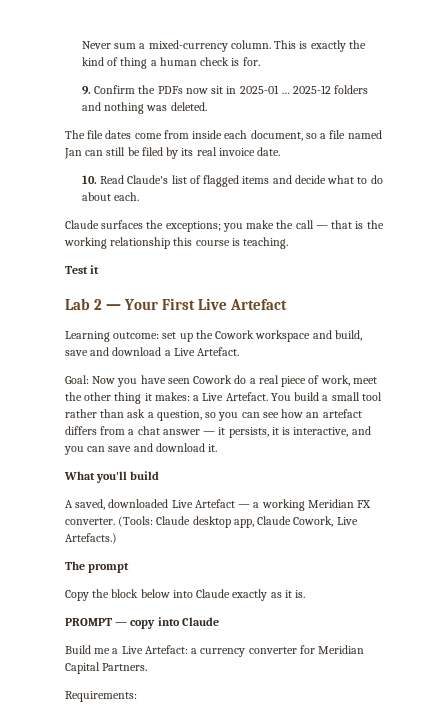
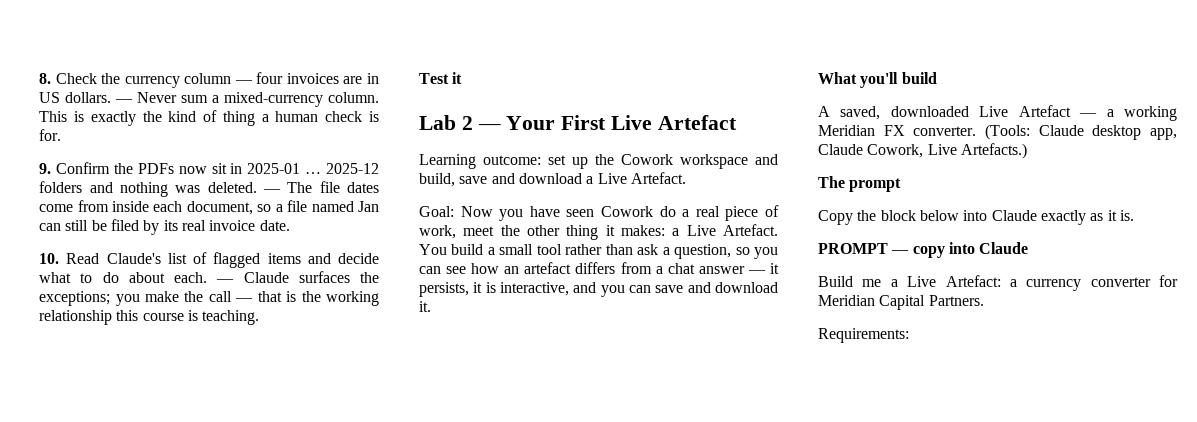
- Never sum a mixed-currency column.
+ 8. Check the currency column — four invoices are in US dollars. — Never sum a mixed-currency column.
- 2025-12 folders and nothing was deleted.
- The file dates come from inside each document, so a file named Jan can still be filed by its real invoice date.
+ 2025-12 folders and nothing was deleted. — The file dates come from inside each document, so a file named Jan can still be filed by its real invoice date.
- 10. Read Claude's list of flagged items and decide what to do about each.
- Claude surfaces the exceptions; you make the call — that is the working relationship this course is teaching.
+ 10. Read Claude's list of flagged items and decide what to do about each. — Claude surfaces the exceptions; you make the call — that is the working relationship this course is teaching.

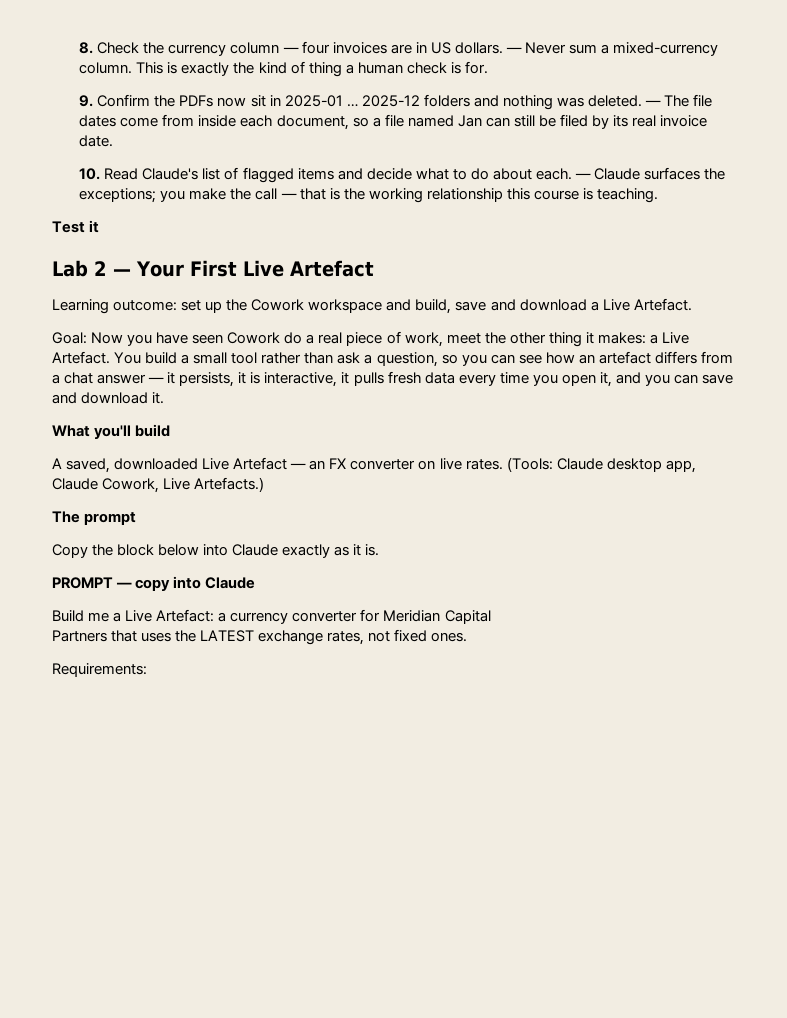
- You build a small tool rather than ask a question, so you can see how an artefact differs from a chat answer — it persists, it is interactive, and you can save and download it.
+ You build a small tool rather than ask a question, so you can see how an artefact differs from a chat answer — it persists, it is interactive, it pulls fresh data every time you open it, and you can save and download it.
- A saved, downloaded Live Artefact — a working Meridian FX converter.
+ A saved, downloaded Live Artefact — an FX converter on live rates.
- Build me a Live Artefact: a currency converter for Meridian Capital Partners.
+ Build me a Live Artefact: a currency converter for Meridian Capital
+ Partners that uses the LATEST exchange rates, not fixed ones.

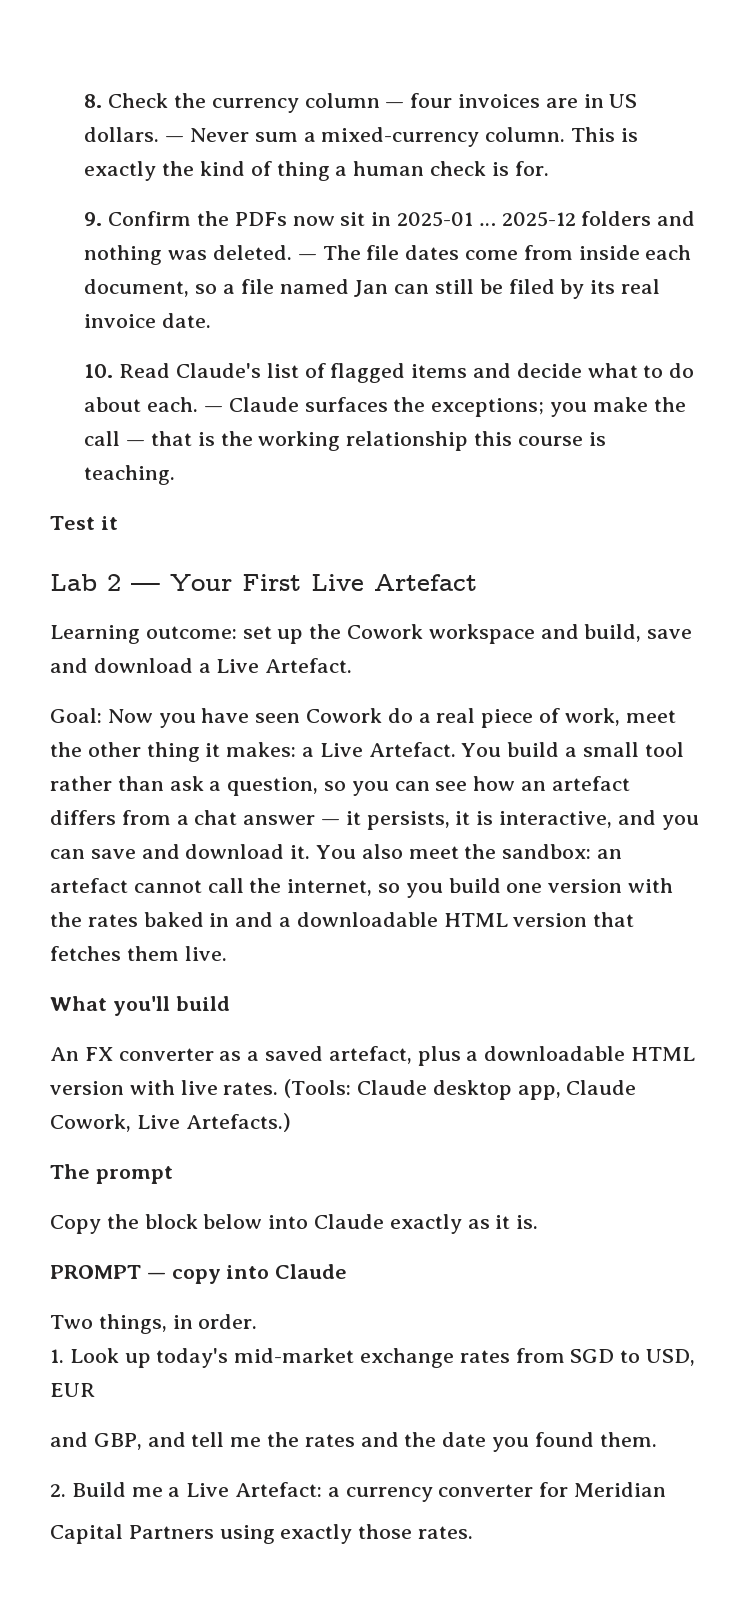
- You build a small tool rather than ask a question, so you can see how an artefact differs from a chat answer — it persists, it is interactive, it pulls fresh data every time you open it, and you can save and download it.
+ You build a small tool rather than ask a question, so you can see how an artefact differs from a chat answer — it persists, it is interactive, and you can save and download it. You also meet the sandbox: an artefact cannot call the internet, so you build one version with the rates baked in and a downloadable HTML version that fetches them live.
  What you'll build
- A saved, downloaded Live Artefact — an FX converter on live rates.
+ An FX converter as a saved artefact, plus a downloadable HTML version with live rates.
- Build me a Live Artefact: a currency converter for Meridian Capital
- Partners that uses the LATEST exchange rates, not fixed ones.
- Requirements:
+ Two things, in order.
+ 1. Look up today's mid-market exchange rates from SGD to USD, EUR
+ and GBP, and tell me the rates and the date you found them.
+ 2. Build me a Live Artefact: a currency converter for Meridian
+ Capital Partners using exactly those rates.

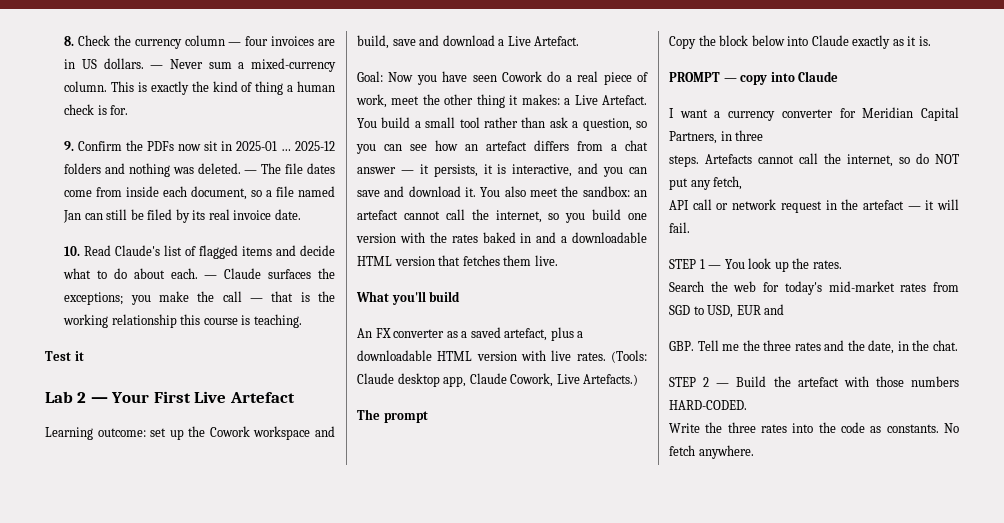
- Two things, in order.
- 1. Look up today's mid-market exchange rates from SGD to USD, EUR
- and GBP, and tell me the rates and the date you found them.
- 2. Build me a Live Artefact: a currency converter for Meridian
- Capital Partners using exactly those rates.
+ I want a currency converter for Meridian Capital Partners, in three
+ steps. Artefacts cannot call the internet, so do NOT put any fetch,
+ API call or network request in the artefact — it will fail.
+ STEP 1 — You look up the rates.
+ Search the web for today's mid-market rates from SGD to USD, EUR and
+ GBP. Tell me the three rates and the date, in the chat.
+ STEP 2 — Build the artefact with those numbers HARD-CODED.
+ Write the three rates into the code as constants. No fetch anywhere.

